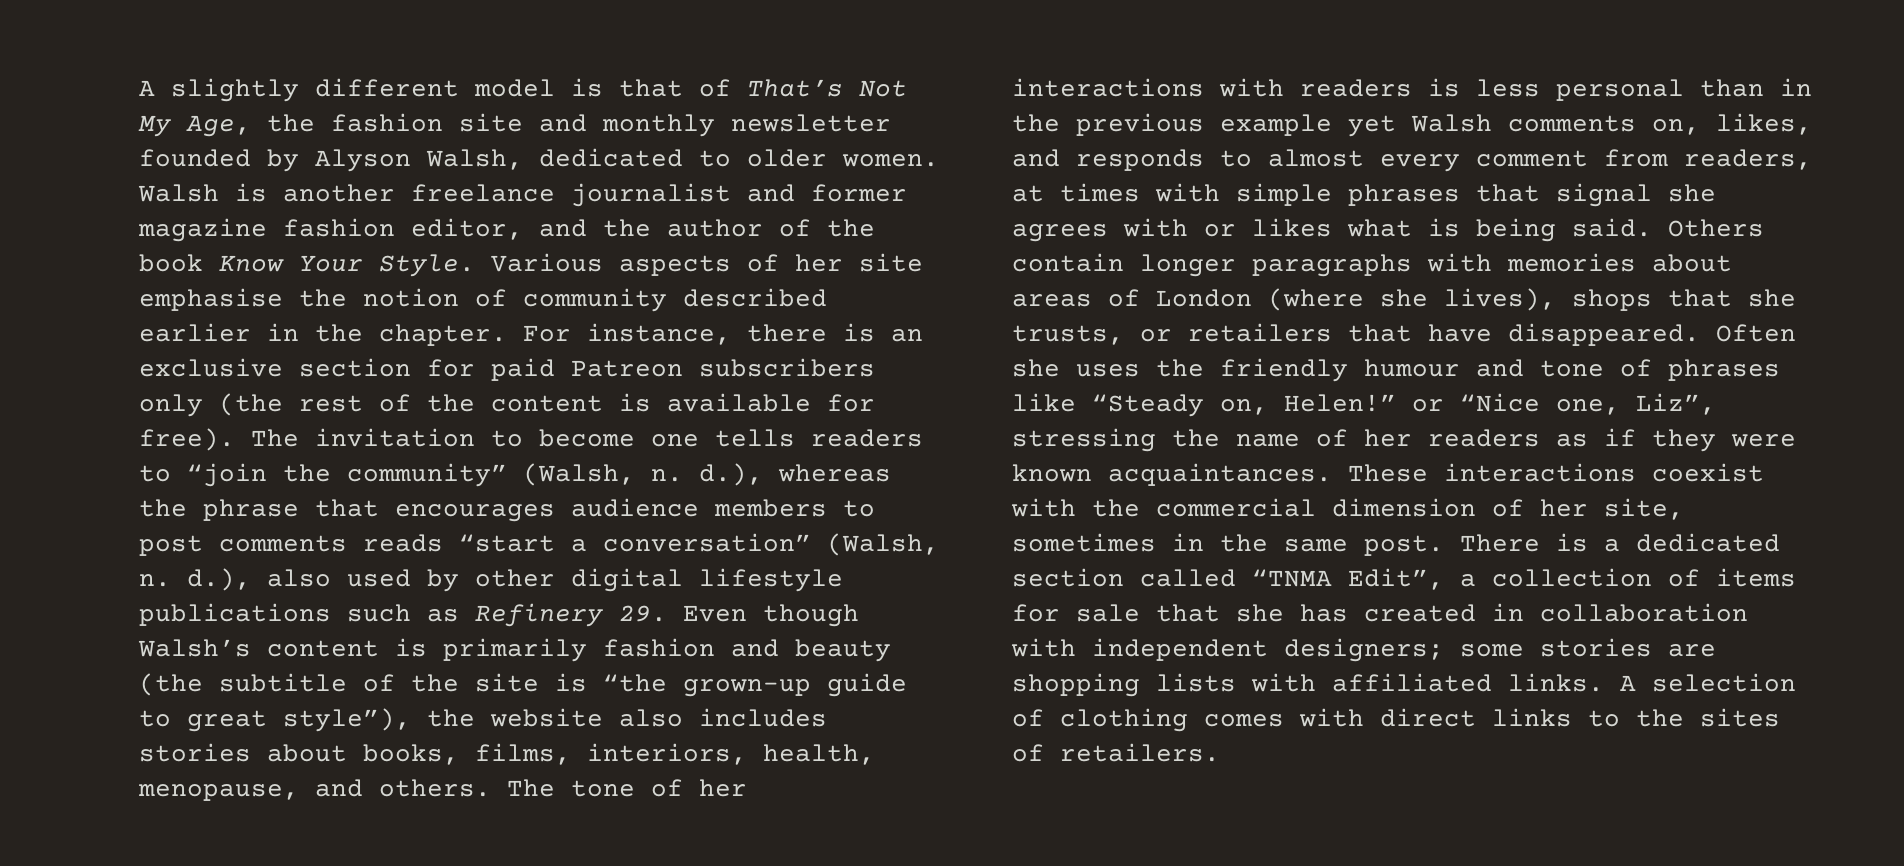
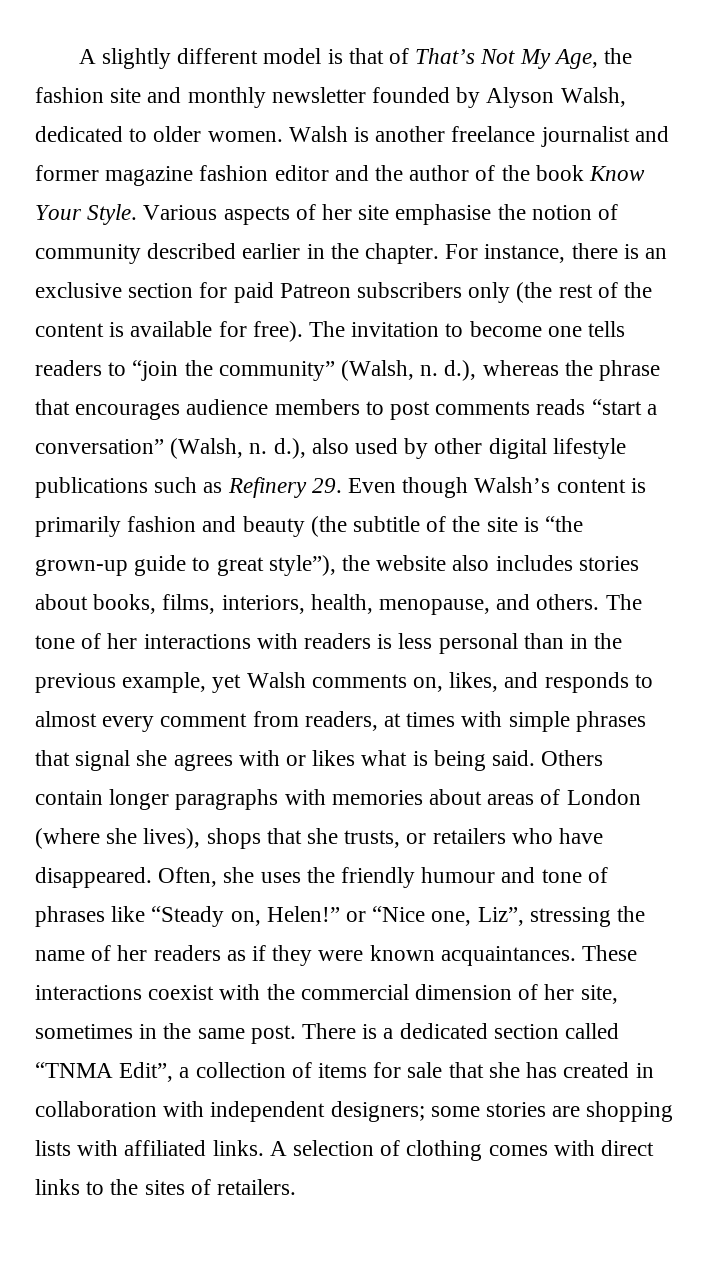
- Walsh is another freelance journalist and former magazine fashion editor, and the author of the book Know Your Style.
+ Walsh is another freelance journalist and former magazine fashion editor and the author of the book Know Your Style.
- The tone of her interactions with readers is less personal than in the previous example yet Walsh comments on, likes, and responds to almost every comment from readers, at times with simple phrases that signal she agrees with or likes what is being said.
+ The tone of her interactions with readers is less personal than in the previous example, yet Walsh comments on, likes, and responds to almost every comment from readers, at times with simple phrases that signal she agrees with or likes what is being said.
- Others contain longer paragraphs with memories about areas of London (where she lives), shops that she trusts, or retailers that have disappeared.
+ Others contain longer paragraphs with memories about areas of London (where she lives), shops that she trusts, or retailers who have disappeared.
- Often she uses the friendly humour and tone of phrases like “Steady on, Helen!” or “Nice one, Liz”, stressing the name of her readers as if they were known acquaintances.
+ Often, she uses the friendly humour and tone of phrases like “Steady on, Helen!” or “Nice one, Liz”, stressing the name of her readers as if they were known acquaintances.

